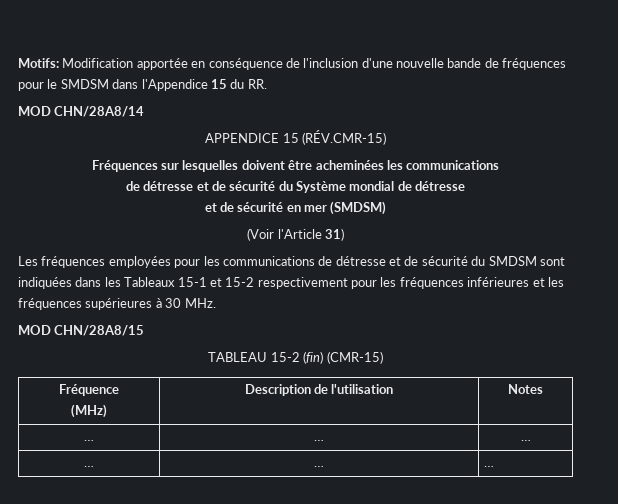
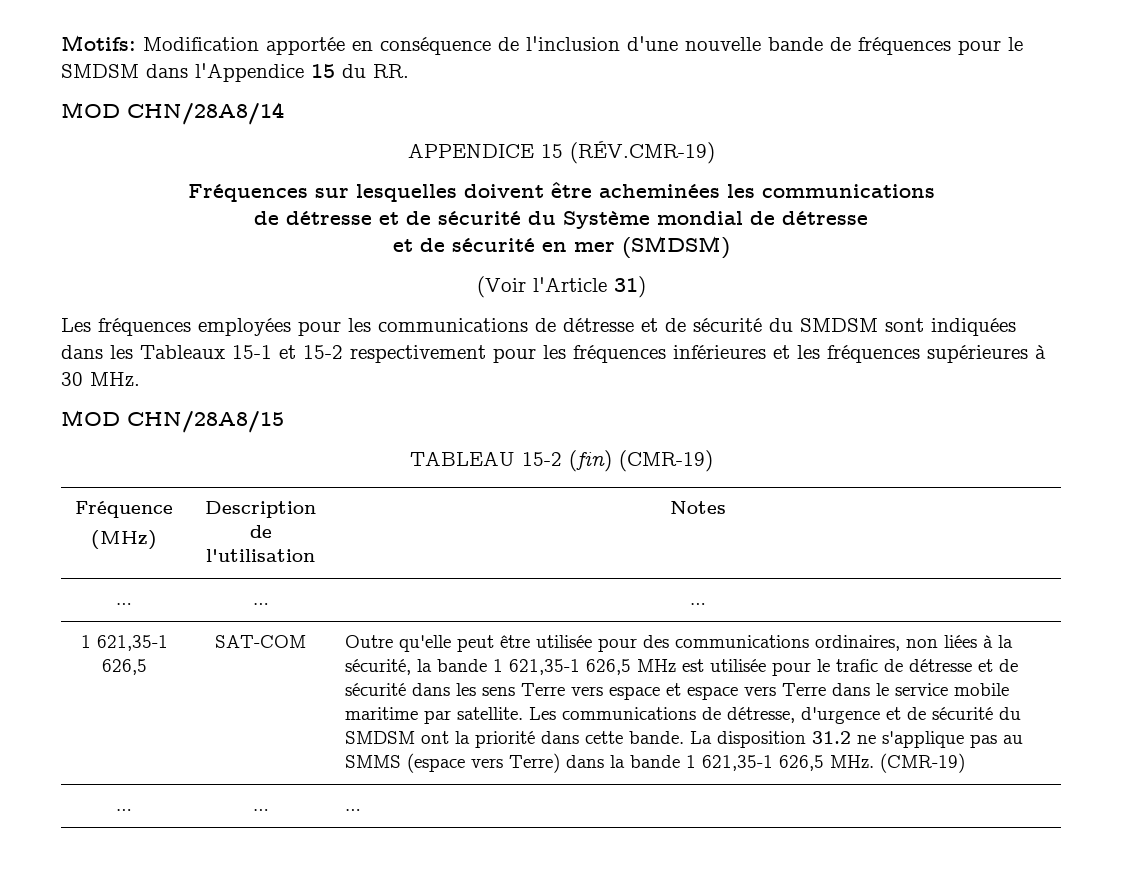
- APPENDICE 15 (RÉV.CMR-15)
+ APPENDICE 15 (RÉV.CMR-19)
- TABLEAU 15-2 (fin) (CMR-15)
+ TABLEAU 15-2 (fin) (CMR-19)
+ 1 621,35-1 626,5 | SAT-COM | Outre qu'elle peut être utilisée pour des communications ordinaires, non liées à la sécurité, la bande 1 621,35-1 626,5 MHz est utilisée pour le trafic de détresse et de sécurité dans les sens Terre vers espace et espace vers Terre dans le service mobile maritime par satellite. Les communications de détresse, d'urgence et de sécurité du SMDSM ont la priorité dans cette bande. La disposition 31.2 ne s'applique pas au SMMS (espace vers Terre) dans la bande 1 621,35-1 626,5 MHz. (CMR-19)

